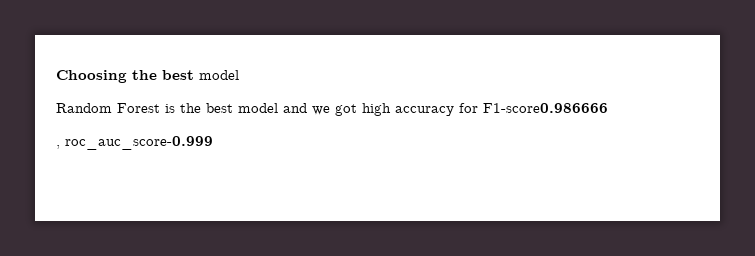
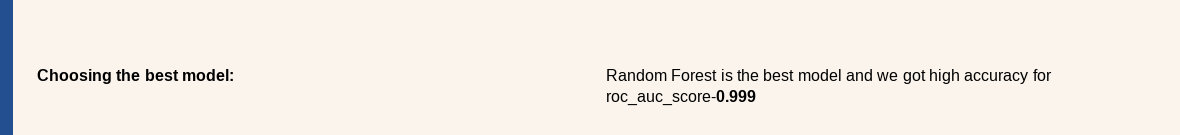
- Choosing the best model
+ Choosing the best model:
- Random Forest is the best model and we got high accuracy for F1-score0.986666
- , roc_auc_score-0.999
+ Random Forest is the best model and we got high accuracy for roc_auc_score-0.999

